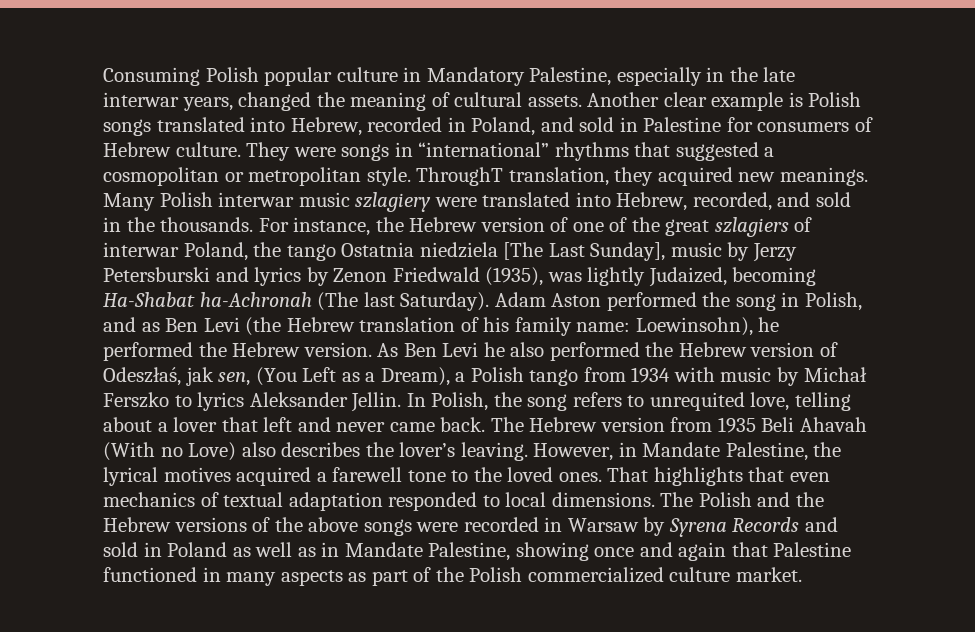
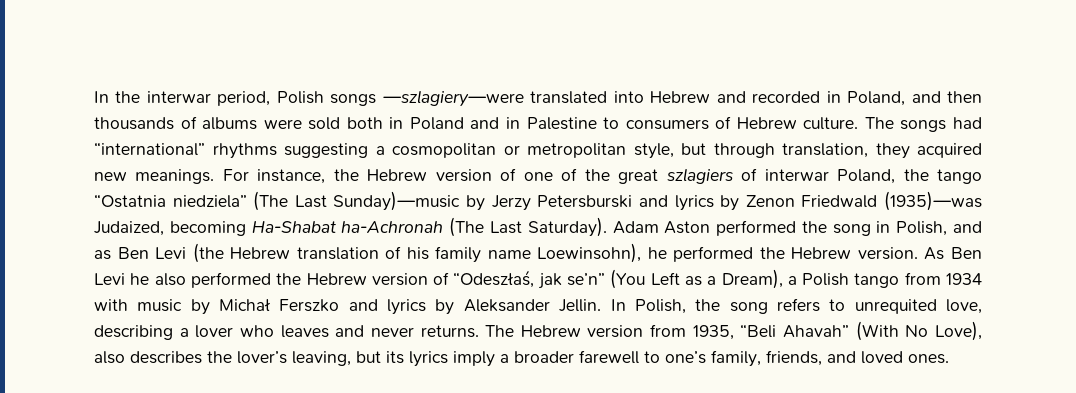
- Consuming Polish popular culture in Mandatory Palestine, especially in the late interwar years, changed the meaning of cultural assets. Another clear example is Polish songs translated into Hebrew, recorded in Poland, and sold in Palestine for consumers of Hebrew culture.
+ In the interwar period, Polish songs —szlagiery—were translated into Hebrew and recorded in Poland, and then thousands of albums were sold both in Poland and in Palestine to consumers of Hebrew culture.
- They were songs in “international” rhythms that suggested a cosmopolitan or metropolitan style. ThroughT translation, they acquired new meanings.
+ The songs had “international” rhythms suggesting a cosmopolitan or metropolitan style, but through translation, they acquired new meanings.
- Many Polish interwar music szlagiery were translated into Hebrew, recorded, and sold in the thousands.
- For instance, the Hebrew version of one of the great szlagiers of interwar Poland, the tango Ostatnia niedziela [The Last Sunday], music by Jerzy Petersburski and lyrics by Zenon Friedwald (1935), was lightly Judaized, becoming Ha-Shabat ha-Achronah (The last Saturday).
+ For instance, the Hebrew version of one of the great szlagiers of interwar Poland, the tango “Ostatnia niedziela” (The Last Sunday)—music by Jerzy Petersburski and lyrics by Zenon Friedwald (1935)—was Judaized, becoming Ha-Shabat ha-Achronah (The Last Saturday).
- Adam Aston performed the song in Polish, and as Ben Levi (the Hebrew translation of his family name: Loewinsohn), he performed the Hebrew version.
+ Adam Aston performed the song in Polish, and as Ben Levi (the Hebrew translation of his family name Loewinsohn), he performed the Hebrew version.
- As Ben Levi he also performed the Hebrew version of Odeszłaś, jak sen, (You Left as a Dream), a Polish tango from 1934 with music by Michał Ferszko to lyrics Aleksander Jellin.
+ As Ben Levi he also performed the Hebrew version of “Odeszłaś, jak se’n” (You Left as a Dream), a Polish tango from 1934 with music by Michał Ferszko and lyrics by Aleksander Jellin.
- In Polish, the song refers to unrequited love, telling about a lover that left and never came back. The Hebrew version from 1935 Beli Ahavah (With no Love) also describes the lover’s leaving. However, in Mandate Palestine, the lyrical motives acquired a farewell tone to the loved ones. That highlights that even mechanics of textual adaptation responded to local dimensions. The Polish and the Hebrew versions of the above songs were recorded in Warsaw by Syrena Records and sold in Poland as well as in Mandate Palestine, showing once and again that Palestine functioned in many aspects as part of the Polish commercialized culture market.
+ In Polish, the song refers to unrequited love, describing a lover who leaves and never returns. The Hebrew version from 1935, “Beli Ahavah” (With No Love), also describes the lover’s leaving, but its lyrics imply a broader farewell to one’s family, friends, and loved ones.

